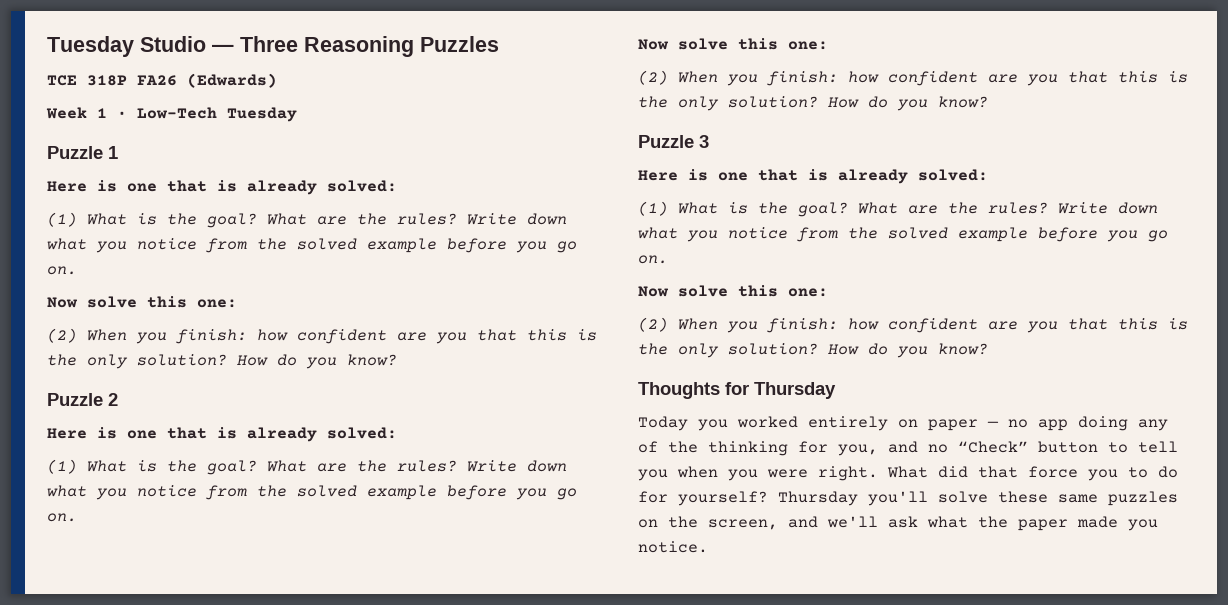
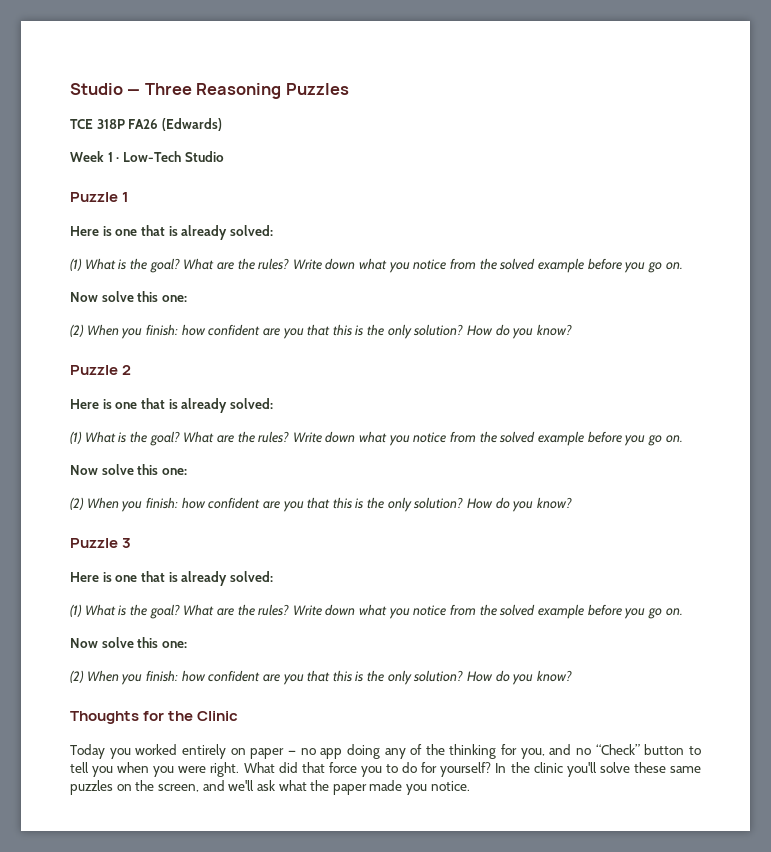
- Tuesday Studio — Three Reasoning Puzzles
+ Studio — Three Reasoning Puzzles
- Week 1 · Low-Tech Tuesday
+ Week 1 · Low-Tech Studio
- Thoughts for Thursday
+ Thoughts for the Clinic
- Thursday you'll solve these same puzzles on the screen, and we'll ask what the paper made you notice.
+ In the clinic you'll solve these same puzzles on the screen, and we'll ask what the paper made you notice.

